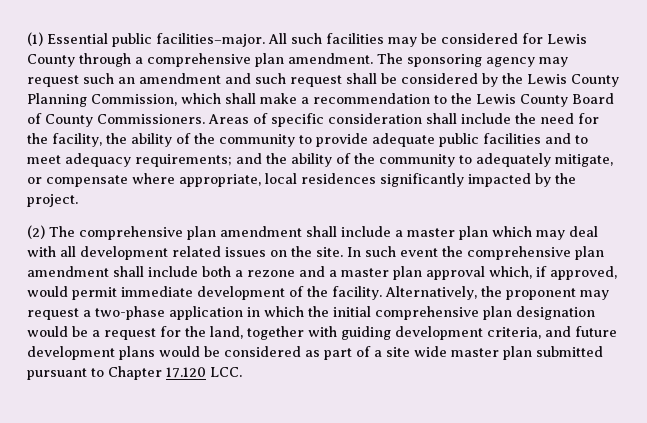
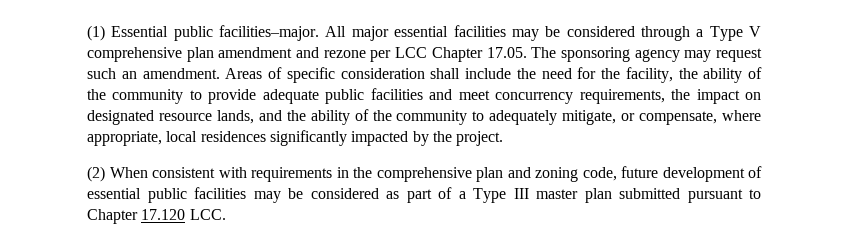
- All such facilities may be considered for Lewis County through a comprehensive plan amendment. The sponsoring agency may request such an amendment and such request shall be considered by the Lewis County Planning Commission, which shall make a recommendation to the Lewis County Board of County Commissioners.
+ All major essential facilities may be considered through a Type V comprehensive plan amendment and rezone per LCC Chapter 17.05. The sponsoring agency may request such an amendment.
- Areas of specific consideration shall include the need for the facility, the ability of the community to provide adequate public facilities and to meet adequacy requirements; and the ability of the community to adequately mitigate, or compensate where appropriate, local residences significantly impacted by the project.
+ Areas of specific consideration shall include the need for the facility, the ability of the community to provide adequate public facilities and meet concurrency requirements, the impact on designated resource lands, and the ability of the community to adequately mitigate, or compensate, where appropriate, local residences significantly impacted by the project.
- (2) The comprehensive plan amendment shall include a master plan which may deal with all development related issues on the site. In such event the comprehensive plan amendment shall include both a rezone and a master plan approval which, if approved, would permit immediate development of the facility. Alternatively, the proponent may request a two-phase application in which the initial comprehensive plan designation would be a request for the land, together with guiding development criteria, and future development plans would be considered as part of a site wide master plan submitted pursuant to Chapter 17.120 LCC.
+ (2) When consistent with requirements in the comprehensive plan and zoning code, future development of essential public facilities may be considered as part of a Type III master plan submitted pursuant to Chapter 17.120 LCC.

